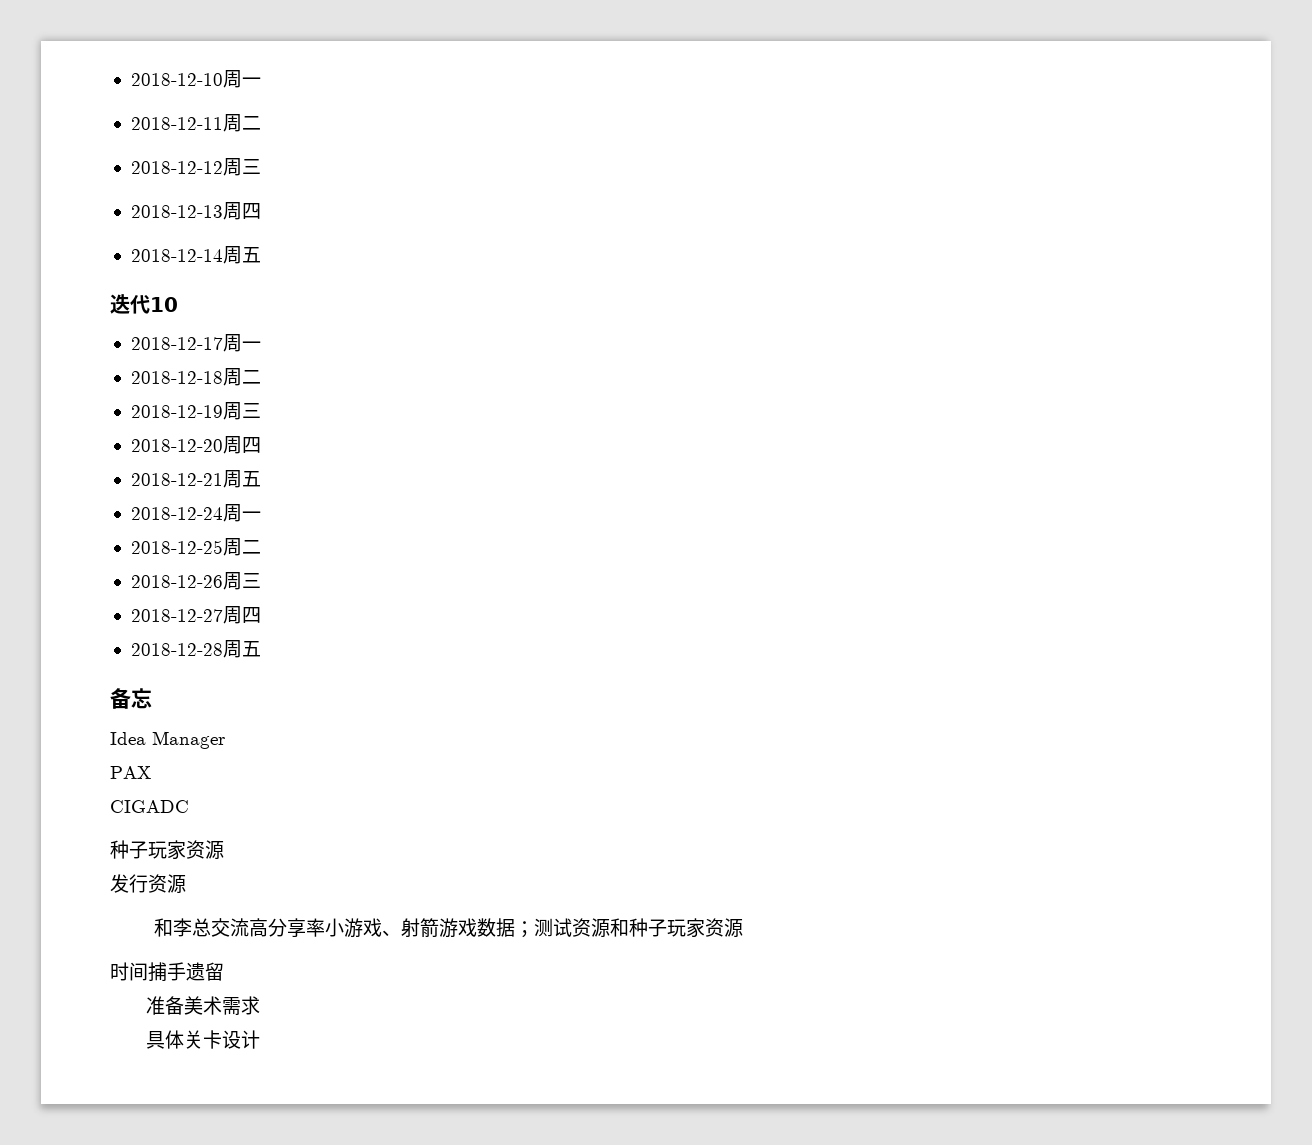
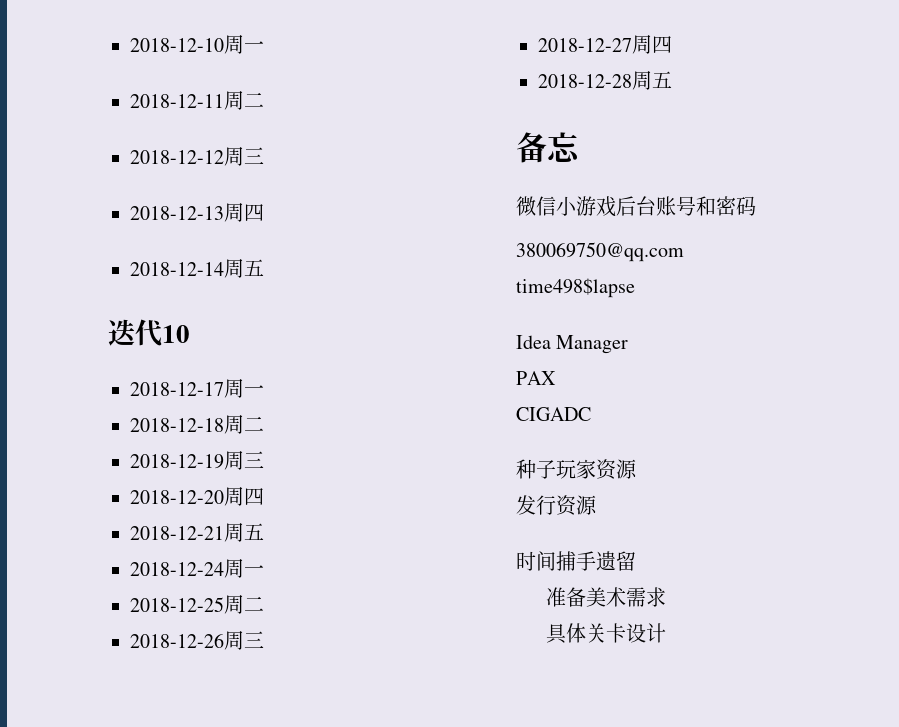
+ 微信小游戏后台账号和密码
+ 380069750@qq.com
+ time498$lapse
- 和李总交流高分享率小游戏、射箭游戏数据；测试资源和种子玩家资源

